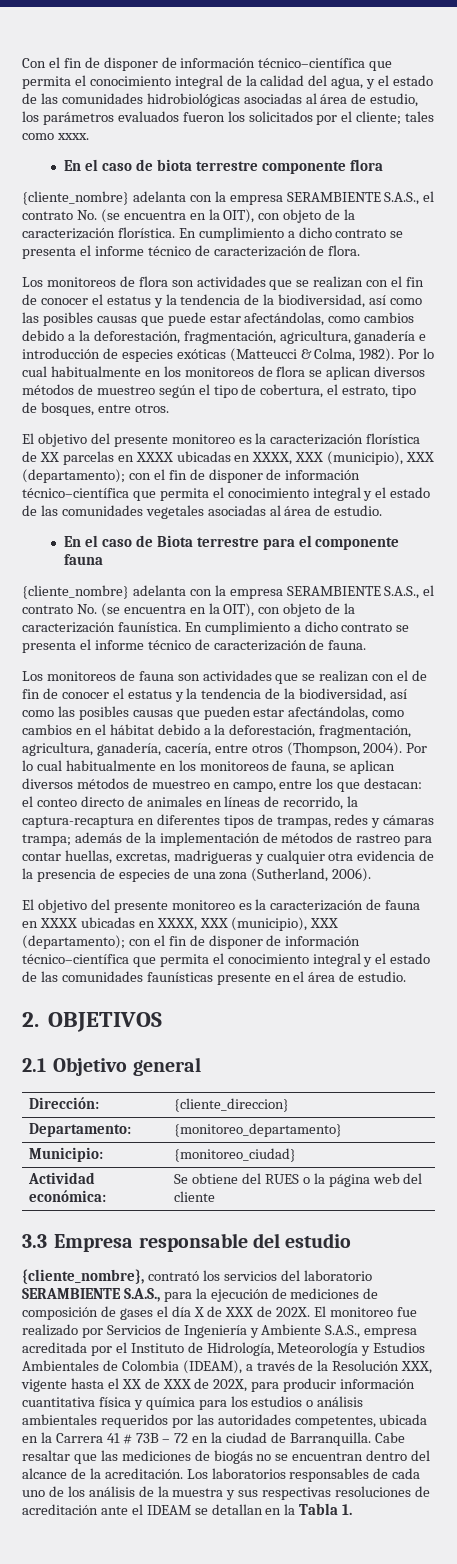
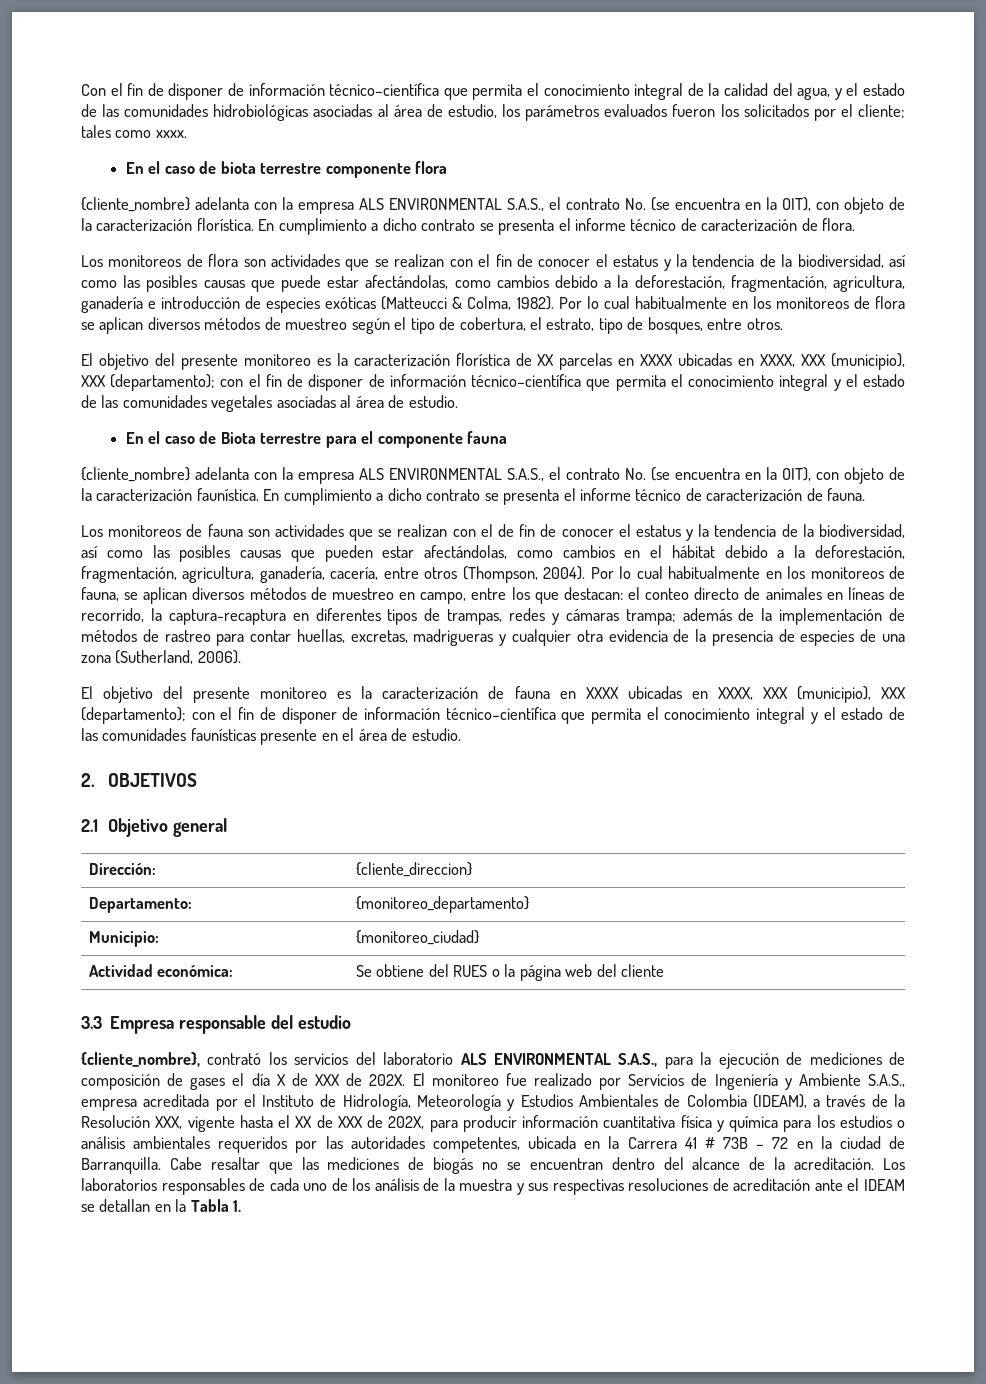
- {cliente_nombre} adelanta con la empresa SERAMBIENTE S.A.S., el contrato No. (se encuentra en la OIT), con objeto de la caracterización florística.
+ {cliente_nombre} adelanta con la empresa ALS ENVIRONMENTAL S.A.S., el contrato No. (se encuentra en la OIT), con objeto de la caracterización florística.
- {cliente_nombre} adelanta con la empresa SERAMBIENTE S.A.S., el contrato No. (se encuentra en la OIT), con objeto de la caracterización faunística.
+ {cliente_nombre} adelanta con la empresa ALS ENVIRONMENTAL S.A.S., el contrato No. (se encuentra en la OIT), con objeto de la caracterización faunística.
- {cliente_nombre}, contrató los servicios del laboratorio SERAMBIENTE S.A.S., para la ejecución de mediciones de composición de gases el día X de XXX de 202X.
+ {cliente_nombre}, contrató los servicios del laboratorio ALS ENVIRONMENTAL S.A.S., para la ejecución de mediciones de composición de gases el día X de XXX de 202X.

